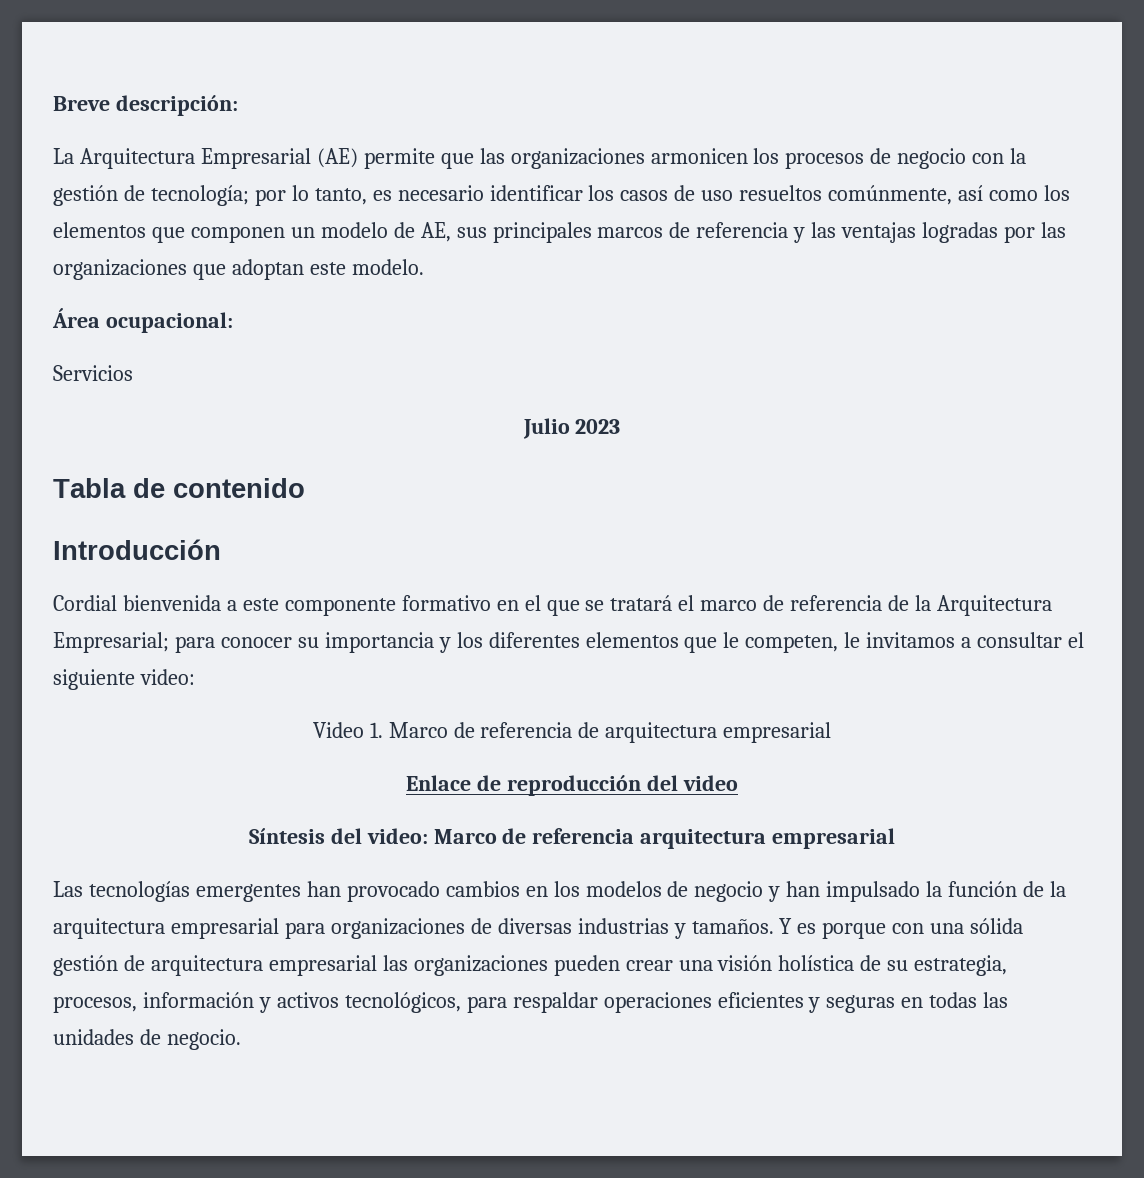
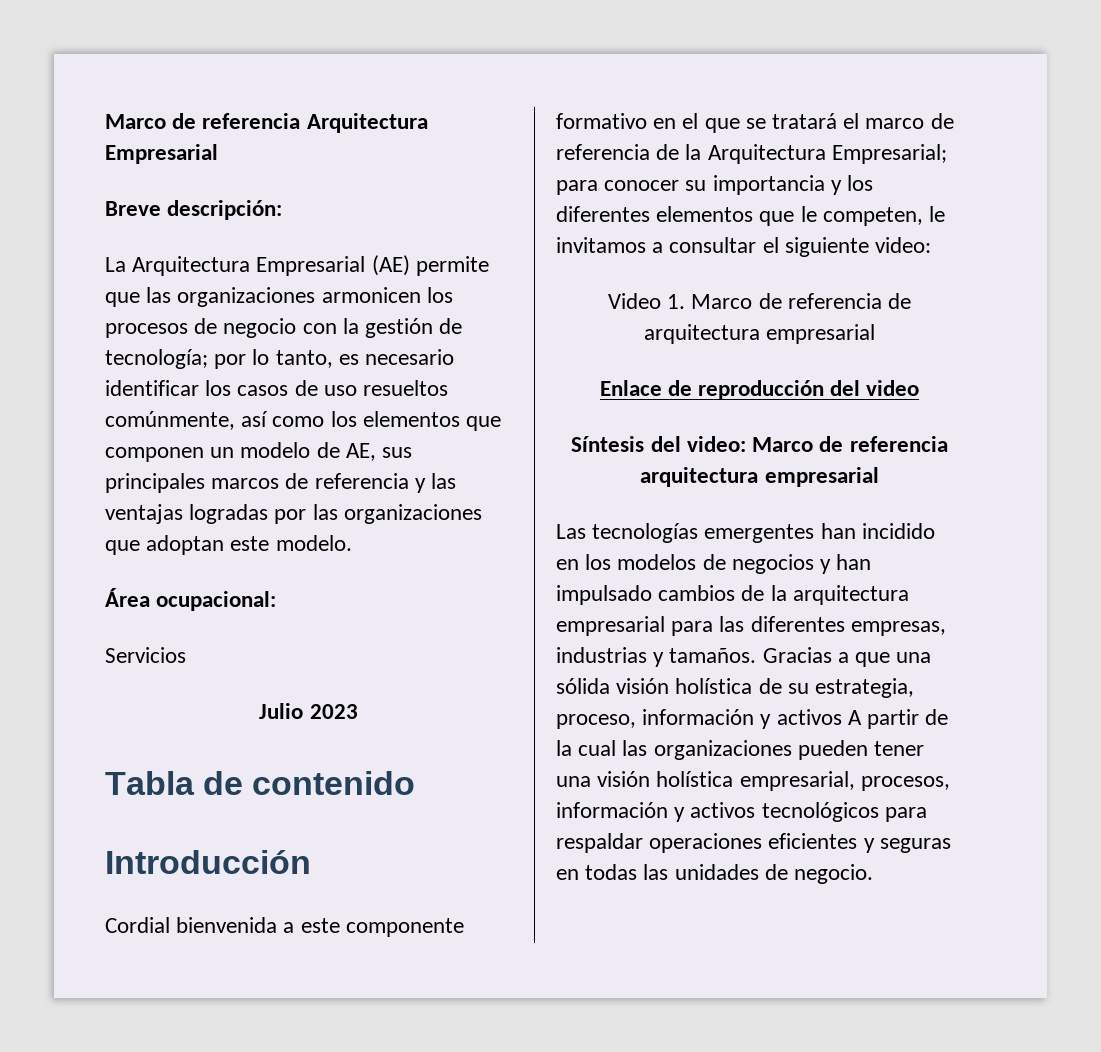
+ Marco de referencia Arquitectura Empresarial
- Las tecnologías emergentes han provocado cambios en los modelos de negocio y han impulsado la función de la arquitectura empresarial para organizaciones de diversas industrias y tamaños. Y es porque con una sólida gestión de arquitectura empresarial las organizaciones pueden crear una visión holística de su estrategia, procesos, información y activos tecnológicos, para respaldar operaciones eficientes y seguras en todas las unidades de negocio.
+ Las tecnologías emergentes han incidido en los modelos de negocios y han impulsado cambios de la arquitectura empresarial para las diferentes empresas, industrias y tamaños. Gracias a que una sólida visión holística de su estrategia, proceso, información y activos A partir de la cual las organizaciones pueden tener una visión holística empresarial, procesos, información y activos tecnológicos para respaldar operaciones eficientes y seguras en todas las unidades de negocio.

